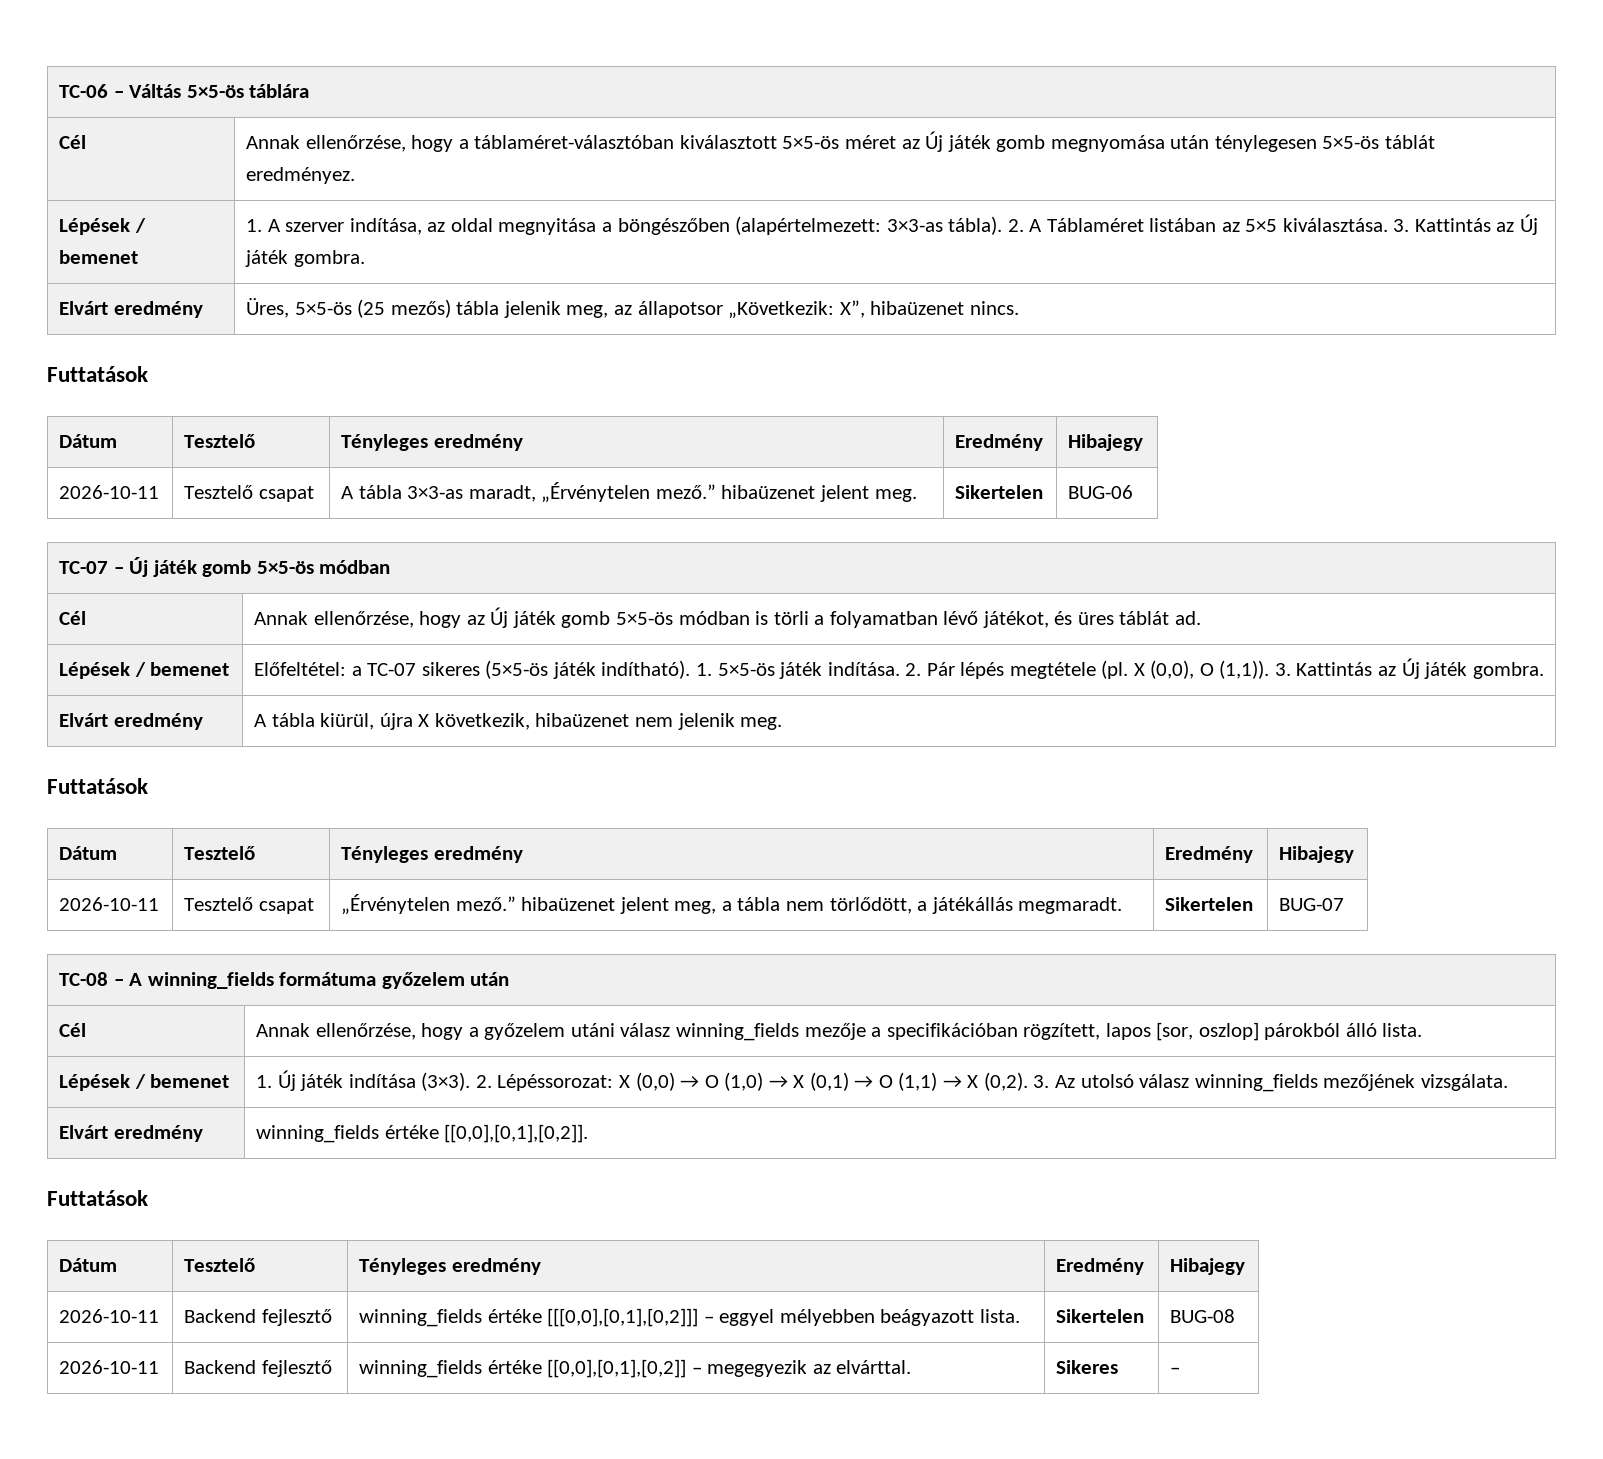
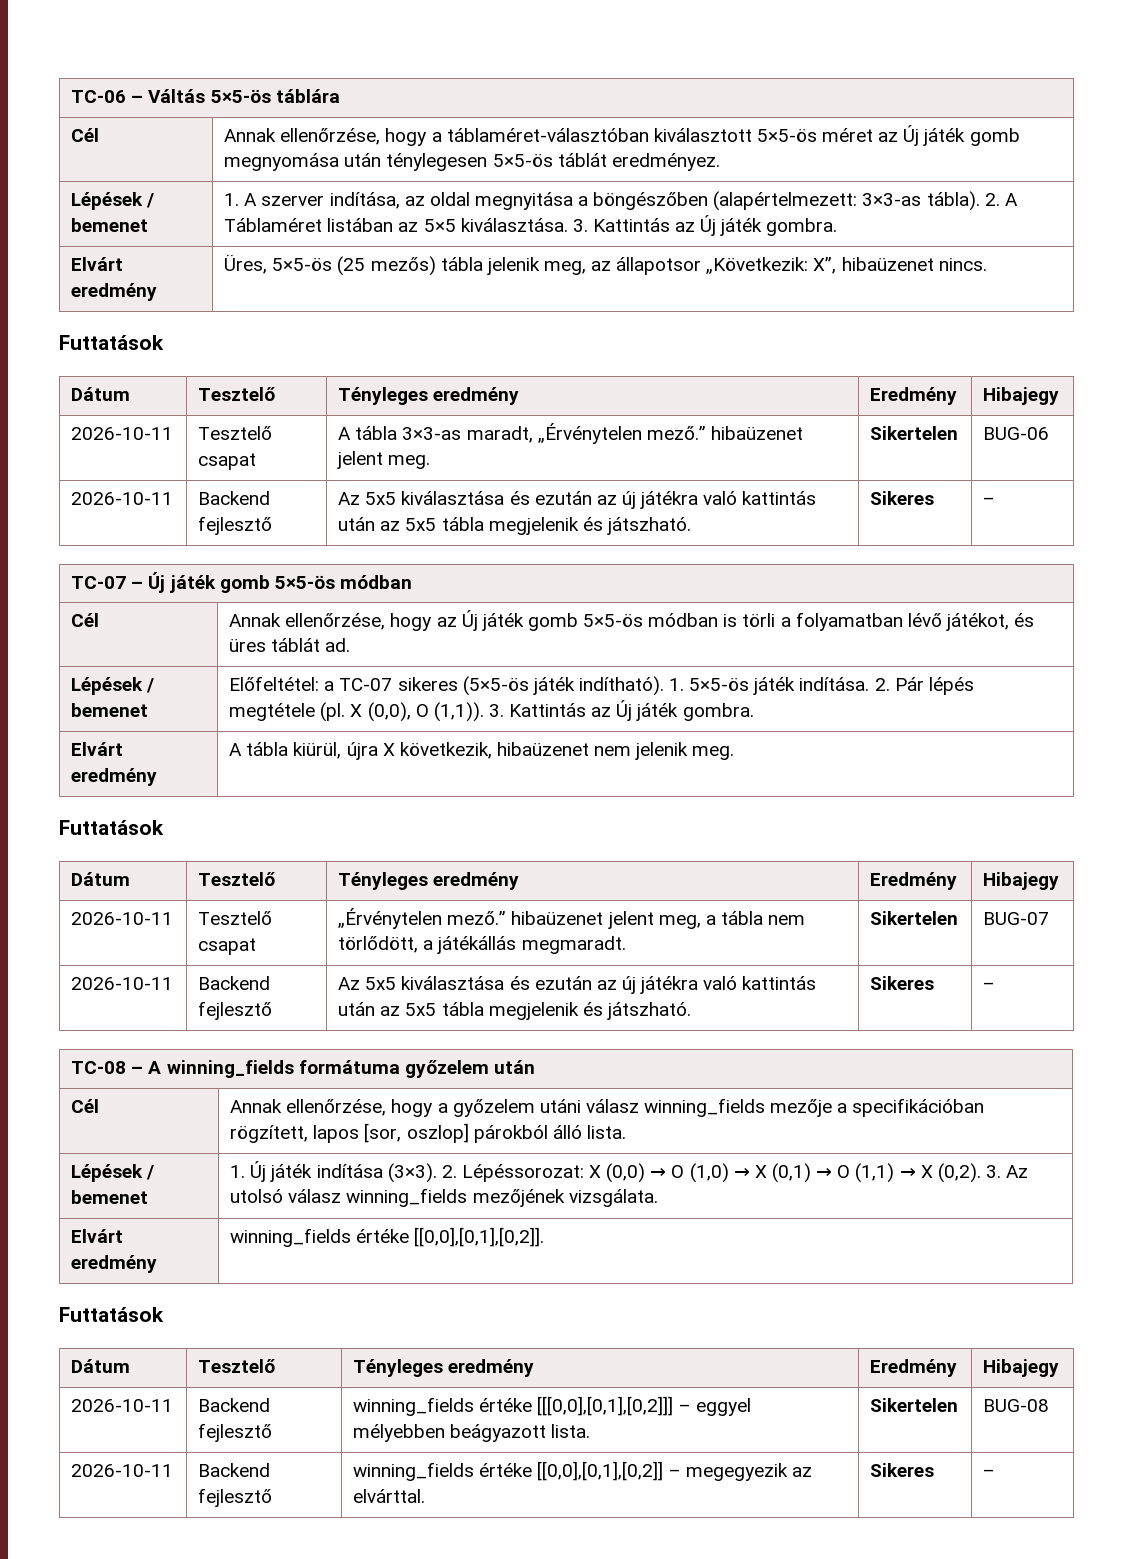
  2026-10-11 | Tesztelő csapat | A tábla 3×3-as maradt, „Érvénytelen mező.” hibaüzenet jelent meg. | Sikertelen | BUG-06
+ 2026-10-11 | Backend fejlesztő | Az 5x5 kiválasztása és ezután az új játékra való kattintás után az 5x5 tábla megjelenik és játszható. | Sikeres | –
  2026-10-11 | Tesztelő csapat | „Érvénytelen mező.” hibaüzenet jelent meg, a tábla nem törlődött, a játékállás megmaradt. | Sikertelen | BUG-07
+ 2026-10-11 | Backend fejlesztő | Az 5x5 kiválasztása és ezután az új játékra való kattintás után az 5x5 tábla megjelenik és játszható. | Sikeres | –

